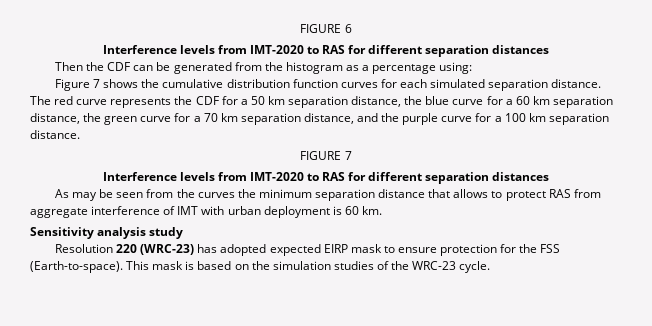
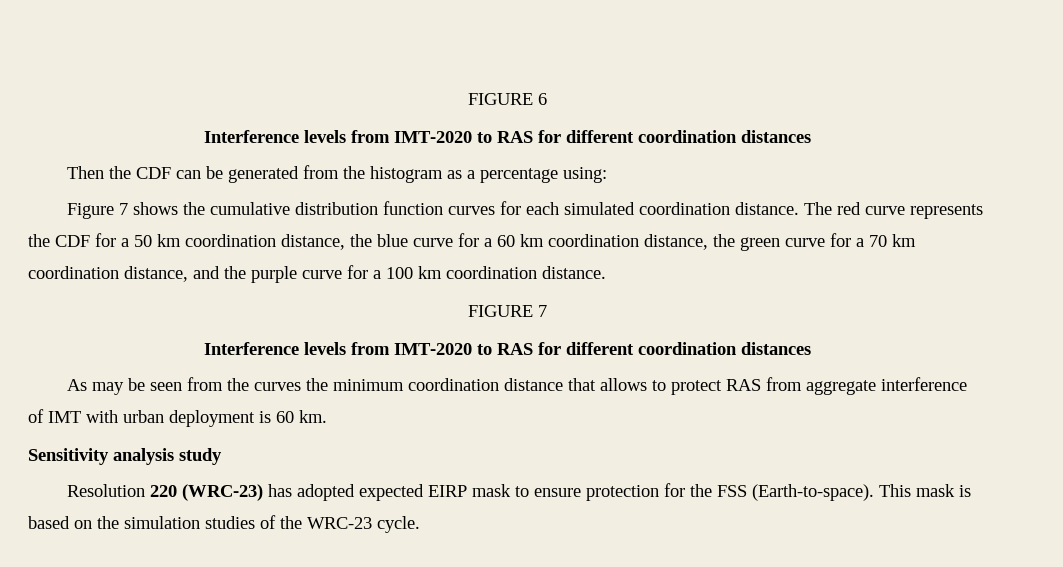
  FIGURE 6
- Interference levels from IMT-2020 to RAS for different separation distances
+ Interference levels from IMT-2020 to RAS for different coordination distances
- Figure 7 shows the cumulative distribution function curves for each simulated separation distance.
+ Figure 7 shows the cumulative distribution function curves for each simulated coordination distance.
- The red curve represents the CDF for a 50 km separation distance, the blue curve for a 60 km separation distance, the green curve for a 70 km separation distance, and the purple curve for a 100 km separation distance.
+ The red curve represents the CDF for a 50 km coordination distance, the blue curve for a 60 km coordination distance, the green curve for a 70 km coordination distance, and the purple curve for a 100 km coordination distance.
  FIGURE 7
- Interference levels from IMT-2020 to RAS for different separation distances
+ Interference levels from IMT-2020 to RAS for different coordination distances
- As may be seen from the curves the minimum separation distance that allows to protect RAS from aggregate interference of IMT with urban deployment is 60 km.
+ As may be seen from the curves the minimum coordination distance that allows to protect RAS from aggregate interference of IMT with urban deployment is 60 km.

